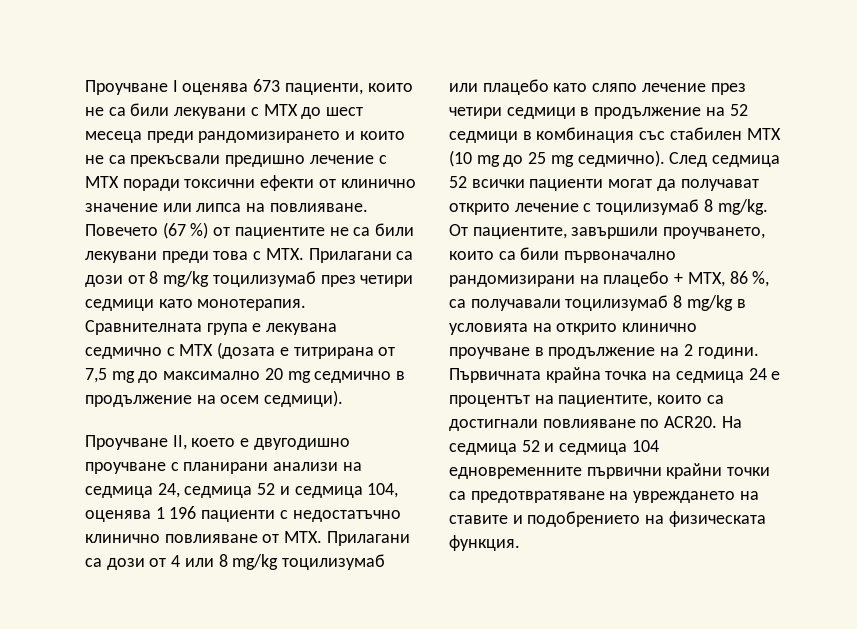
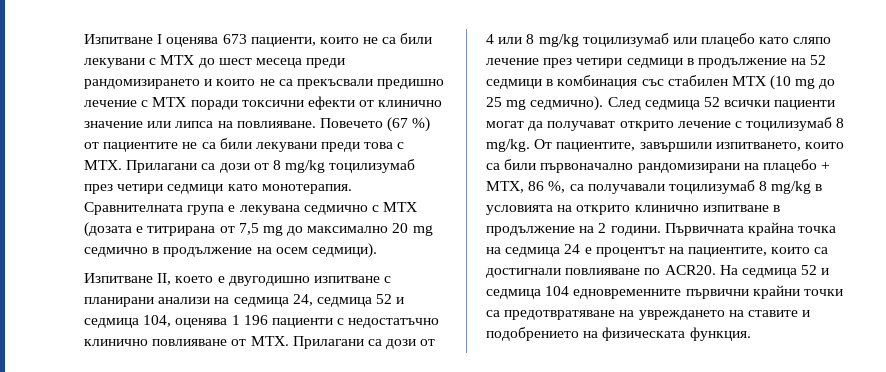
- Проучване I оценява 673 пациенти, които не са били лекувани с MTX до шест месеца преди рандомизирането и които не са прекъсвали предишно лечение с MTX поради токсични ефекти от клинично значение или липса на повлияване.
+ Изпитване I оценява 673 пациенти, които не са били лекувани с MTX до шест месеца преди рандомизирането и които не са прекъсвали предишно лечение с MTX поради токсични ефекти от клинично значение или липса на повлияване.
- Проучване II, което е двугодишно проучване с планирани анализи на седмица 24, седмица 52 и седмица 104, оценява 1 196 пациенти с недостатъчно клинично повлияване от MTX. Прилагани са дози от 4 или 8 mg/kg тоцилизумаб или плацебо като сляпо лечение през четири седмици в продължение на 52 седмици в комбинация със стабилен MTX (10 mg до 25 mg седмично).
+ Изпитване II, което е двугодишно изпитване с планирани анализи на седмица 24, седмица 52 и седмица 104, оценява 1 196 пациенти с недостатъчно клинично повлияване от MTX. Прилагани са дози от 4 или 8 mg/kg тоцилизумаб или плацебо като сляпо лечение през четири седмици в продължение на 52 седмици в комбинация със стабилен MTX (10 mg до 25 mg седмично).
- От пациентите, завършили проучването, които са били първоначално рандомизирани на плацебо + MTX, 86 %, са получавали тоцилизумаб 8 mg/kg в условията на открито клинично проучване в продължение на 2 години.
+ От пациентите, завършили изпитването, които са били първоначално рандомизирани на плацебо + MTX, 86 %, са получавали тоцилизумаб 8 mg/kg в условията на открито клинично изпитване в продължение на 2 години.

